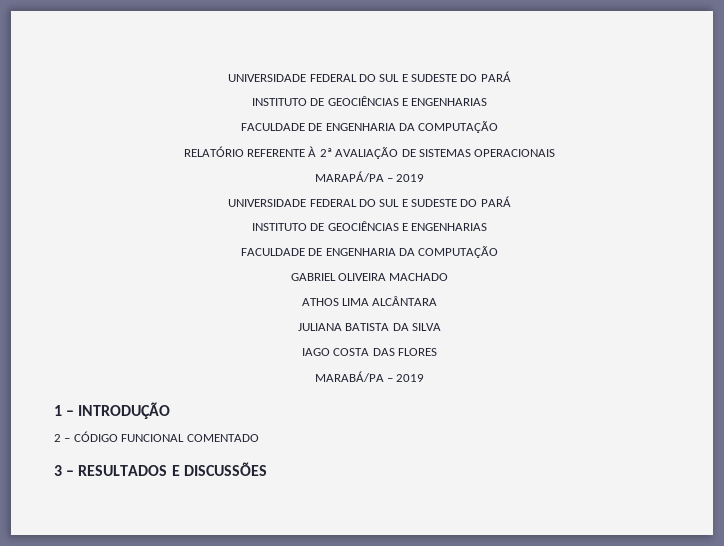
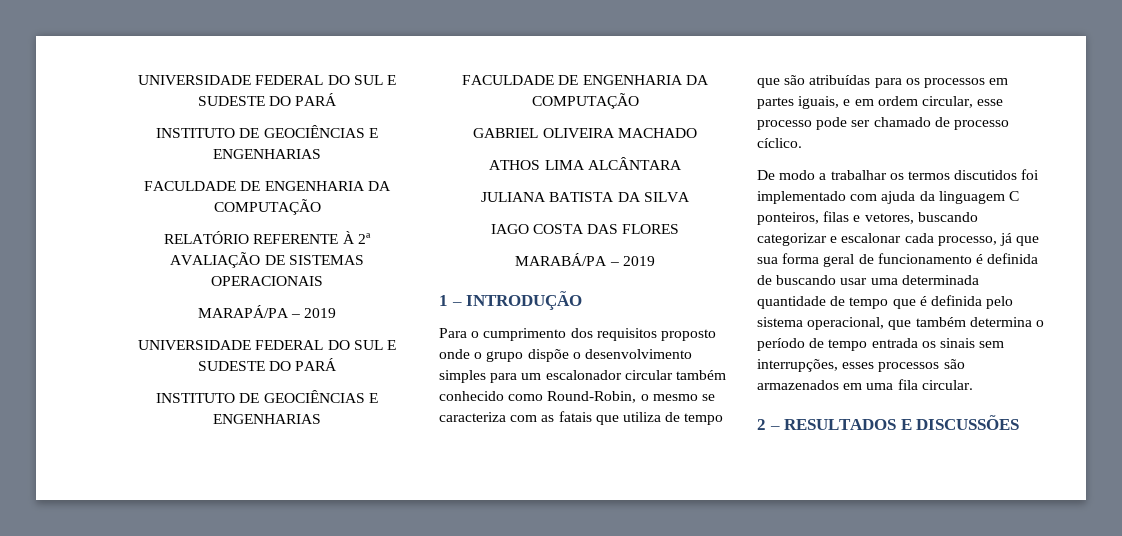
- 2 – CÓDIGO FUNCIONAL COMENTADO
- 3 – RESULTADOS E DISCUSSÕES
+ Para o cumprimento dos requisitos proposto onde o grupo dispõe o desenvolvimento simples para um escalonador circular também conhecido como Round-Robin, o mesmo se caracteriza com as fatais que utiliza de tempo que são atribuídas para os processos em partes iguais, e em ordem circular, esse processo pode ser chamado de processo cíclico.
+ De modo a trabalhar os termos discutidos foi implementado com ajuda da linguagem C ponteiros, filas e vetores, buscando categorizar e escalonar cada processo, já que sua forma geral de funcionamento é definida de buscando usar uma determinada quantidade de tempo que é definida pelo sistema operacional, que também determina o período de tempo entrada os sinais sem interrupções, esses processos são armazenados em uma fila circular.
+ 2 – RESULTADOS E DISCUSSÕES

